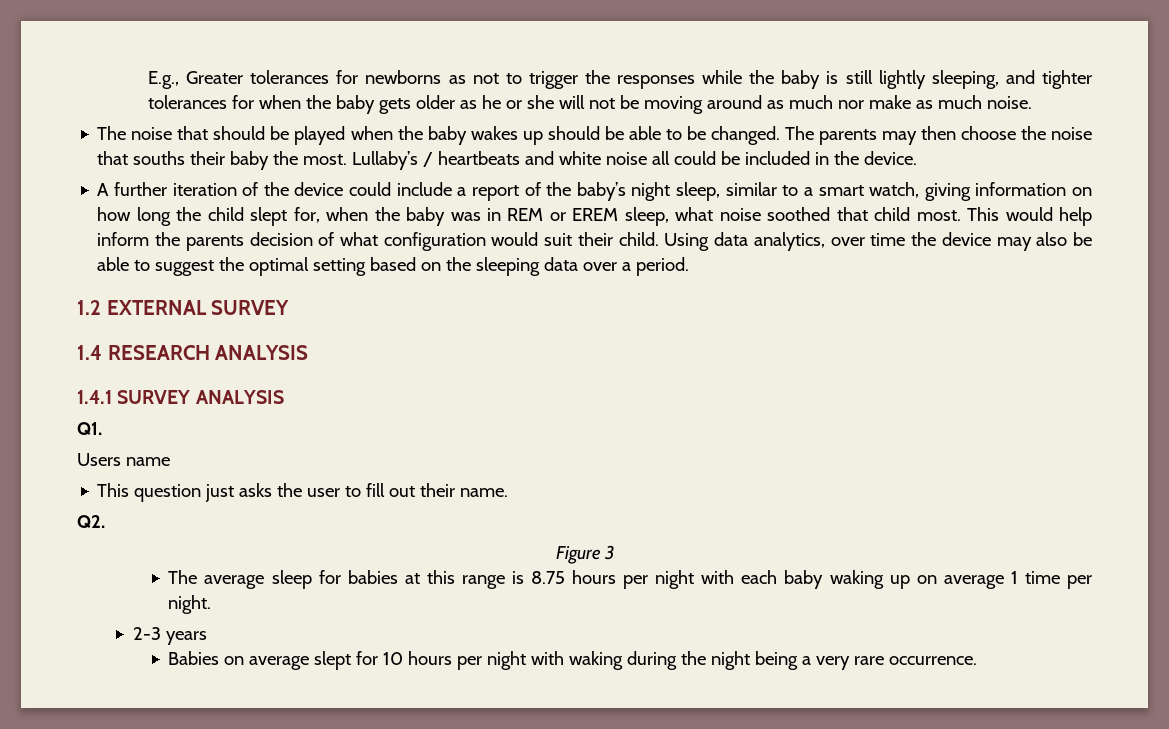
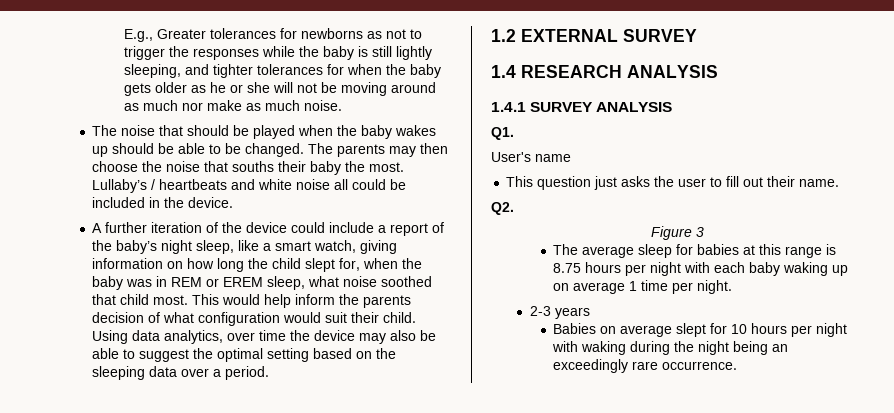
- A further iteration of the device could include a report of the baby’s night sleep, similar to a smart watch, giving information on how long the child slept for, when the baby was in REM or EREM sleep, what noise soothed that child most.
+ A further iteration of the device could include a report of the baby’s night sleep, like a smart watch, giving information on how long the child slept for, when the baby was in REM or EREM sleep, what noise soothed that child most.
- Users name
+ User's name
- Babies on average slept for 10 hours per night with waking during the night being a very rare occurrence.
+ Babies on average slept for 10 hours per night with waking during the night being an exceedingly rare occurrence.

